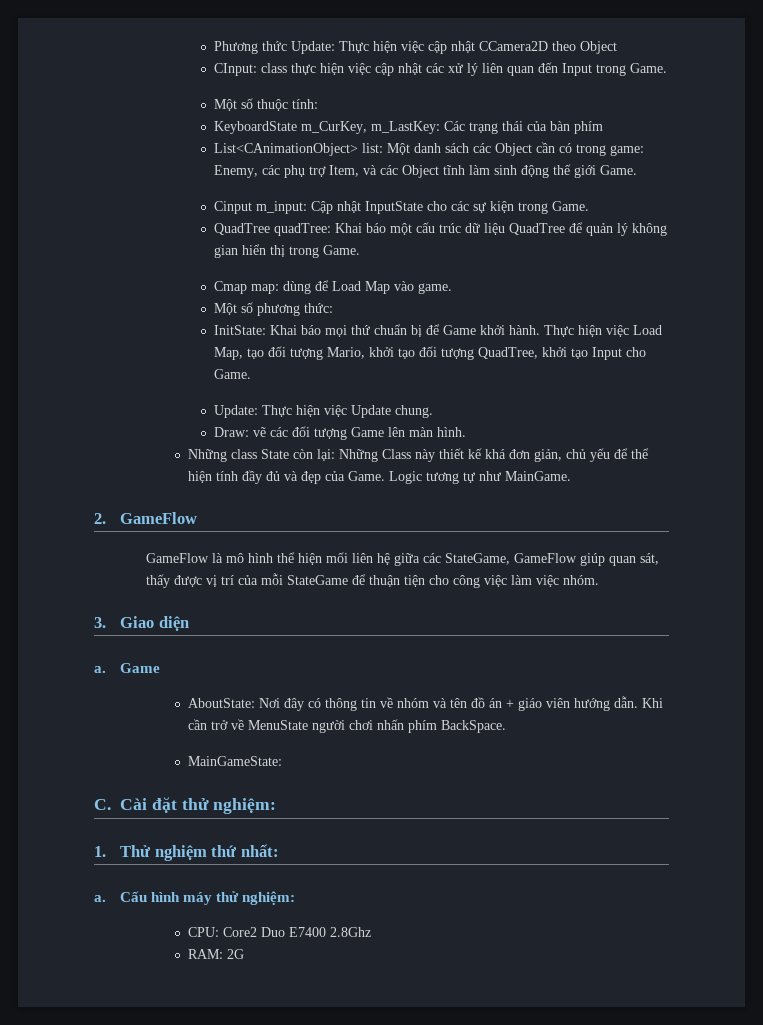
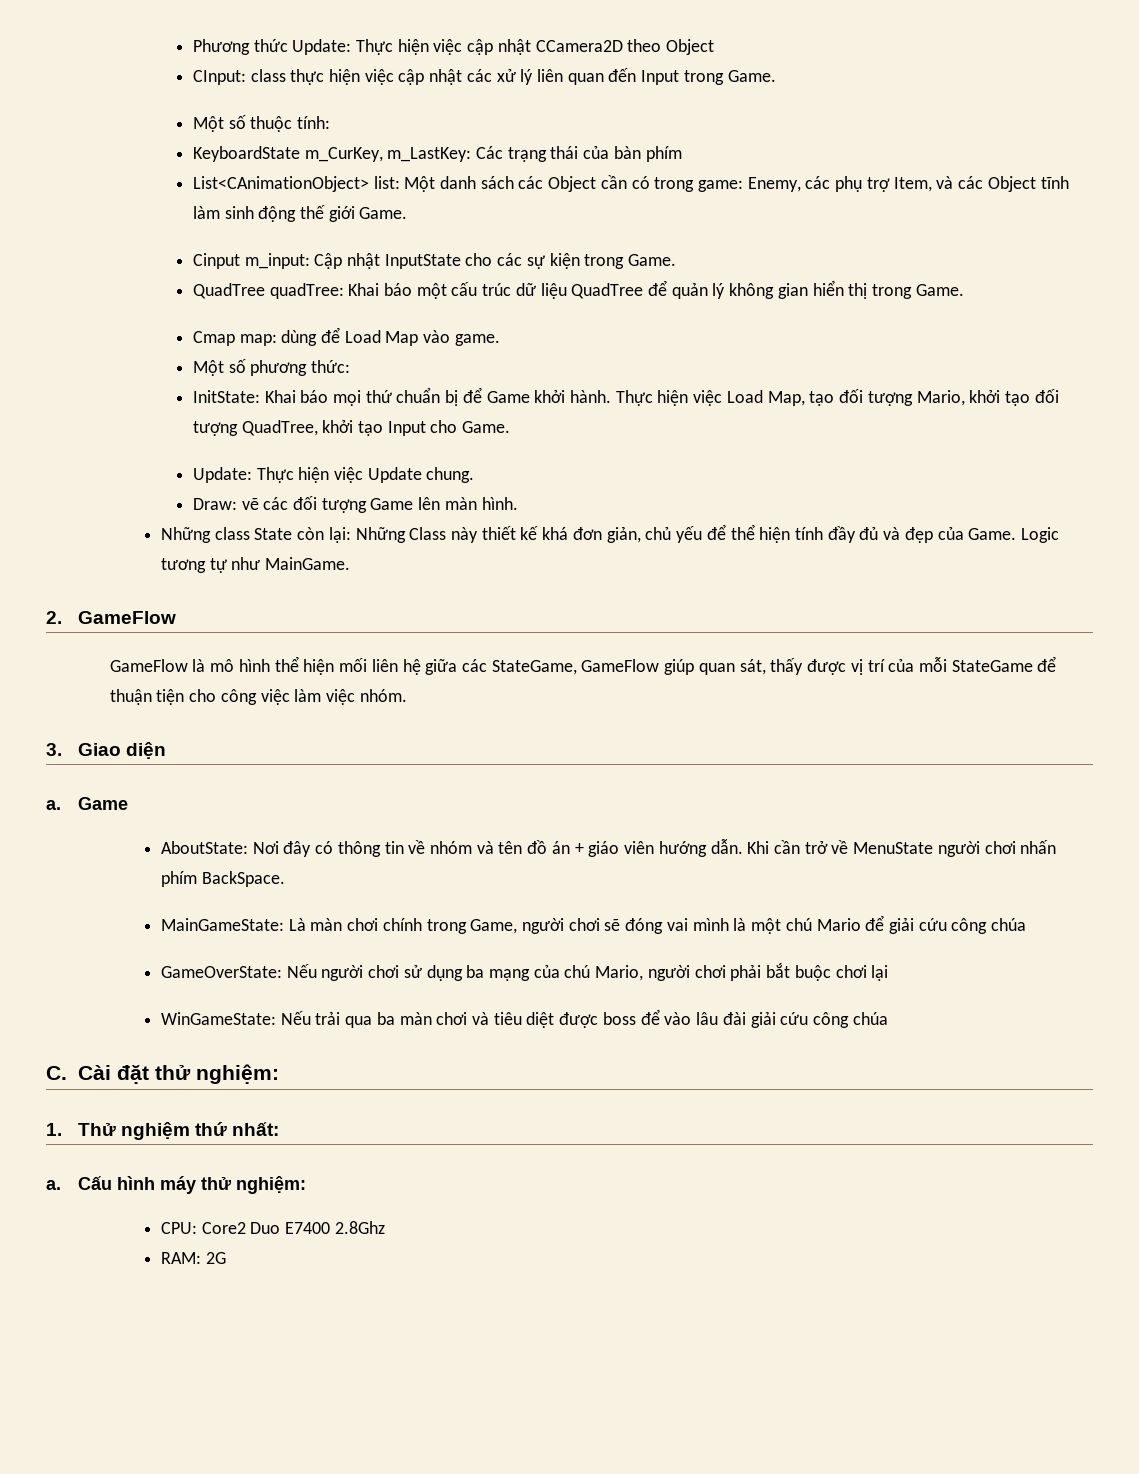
- MainGameState:
+ MainGameState: Là màn chơi chính trong Game, người chơi sẽ đóng vai mình là một chú Mario để giải cứu công chúa
+ GameOverState: Nếu người chơi sử dụng ba mạng của chú Mario, người chơi phải bắt buộc chơi lại
+ WinGameState: Nếu trải qua ba màn chơi và tiêu diệt được boss để vào lâu đài giải cứu công chúa

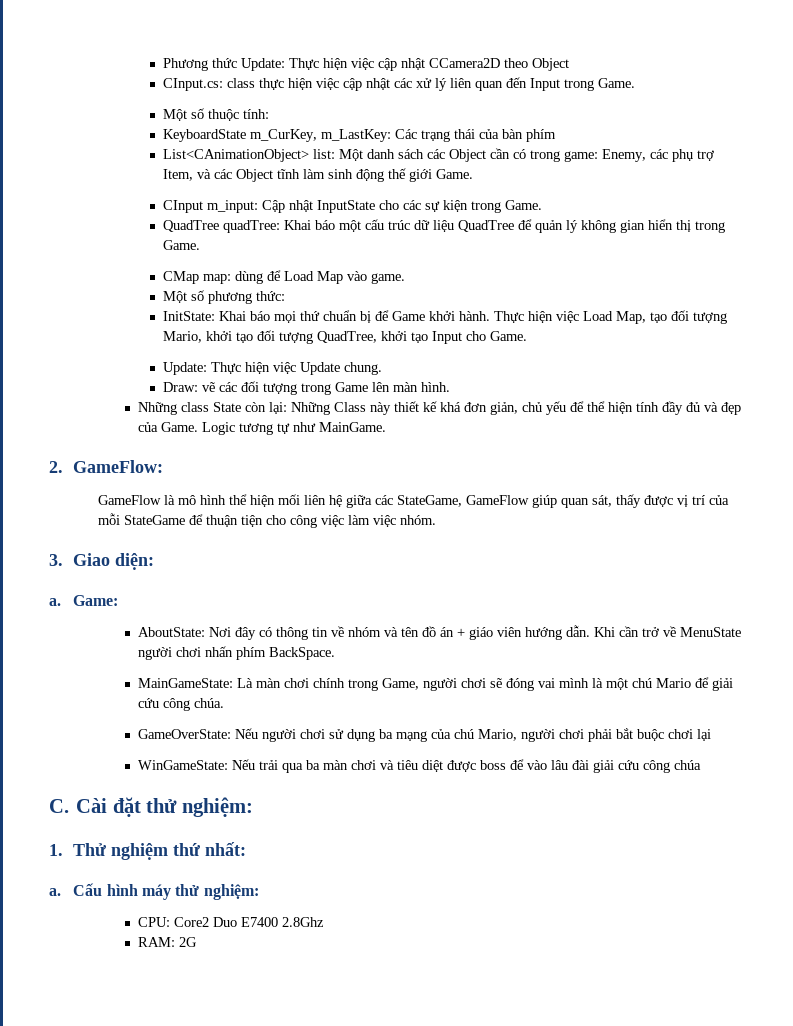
- CInput: class thực hiện việc cập nhật các xử lý liên quan đến Input trong Game.
+ CInput.cs: class thực hiện việc cập nhật các xử lý liên quan đến Input trong Game.
- Cinput m_input: Cập nhật InputState cho các sự kiện trong Game.
+ CInput m_input: Cập nhật InputState cho các sự kiện trong Game.
- Cmap map: dùng để Load Map vào game.
+ CMap map: dùng để Load Map vào game.
- Draw: vẽ các đối tượng Game lên màn hình.
+ Draw: vẽ các đối tượng trong Game lên màn hình.
- 2. GameFlow
+ 2. GameFlow:
- 3. Giao diện
- a. Game
+ 3. Giao diện:
+ a. Game:
- MainGameState: Là màn chơi chính trong Game, người chơi sẽ đóng vai mình là một chú Mario để giải cứu công chúa
+ MainGameState: Là màn chơi chính trong Game, người chơi sẽ đóng vai mình là một chú Mario để giải cứu công chúa.

